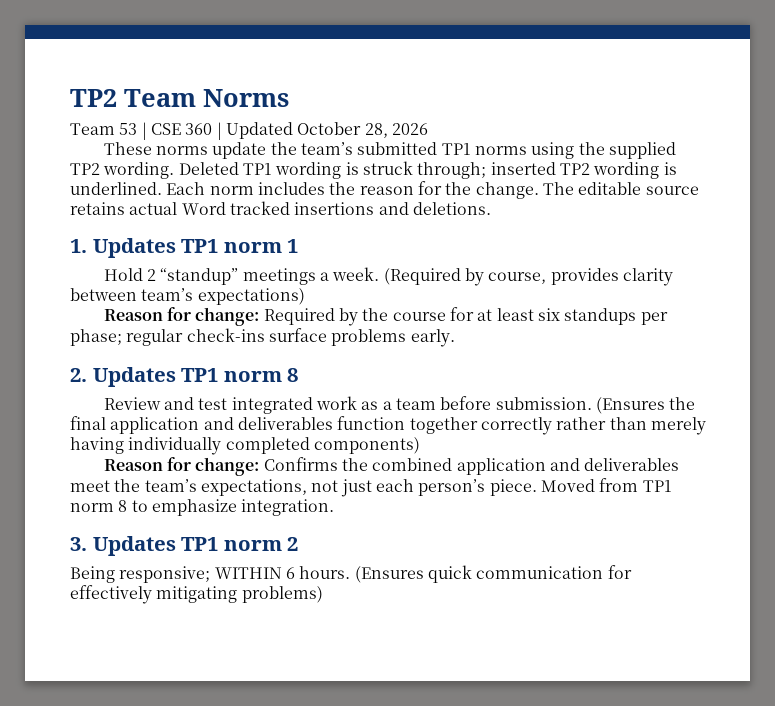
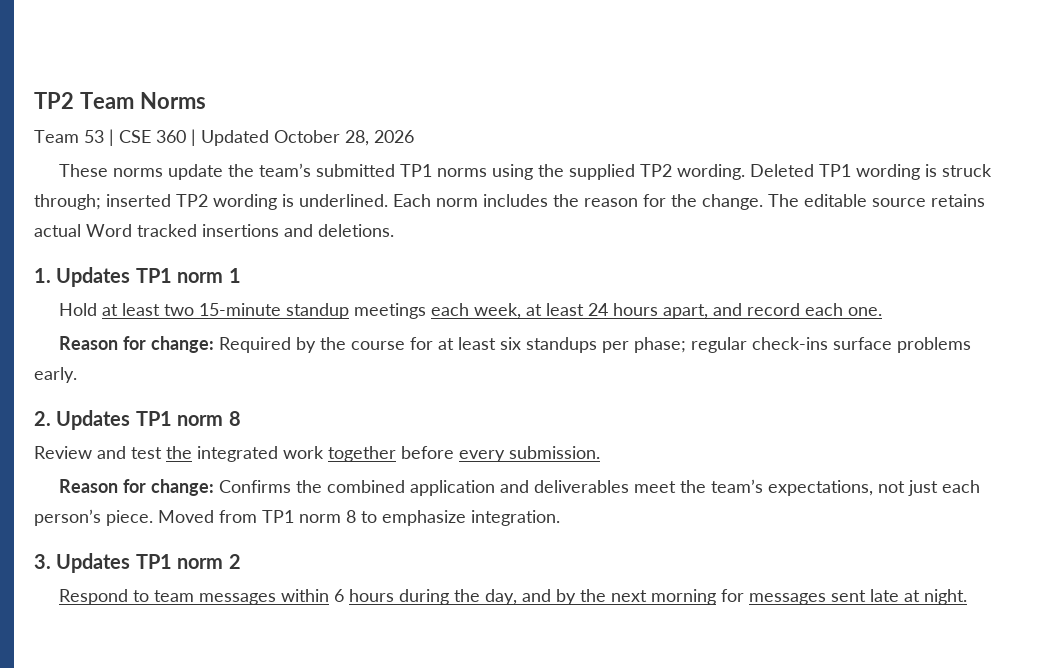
- Hold 2 “standup” meetings a week. (Required by course, provides clarity between team’s expectations)
+ Hold at least two 15-minute standup meetings each week, at least 24 hours apart, and record each one.
- Review and test integrated work as a team before submission. (Ensures the final application and deliverables function together correctly rather than merely having individually completed components)
+ Review and test the integrated work together before every submission.
- Being responsive; WITHIN 6 hours. (Ensures quick communication for effectively mitigating problems)
+ Respond to team messages within 6 hours during the day, and by the next morning for messages sent late at night.

